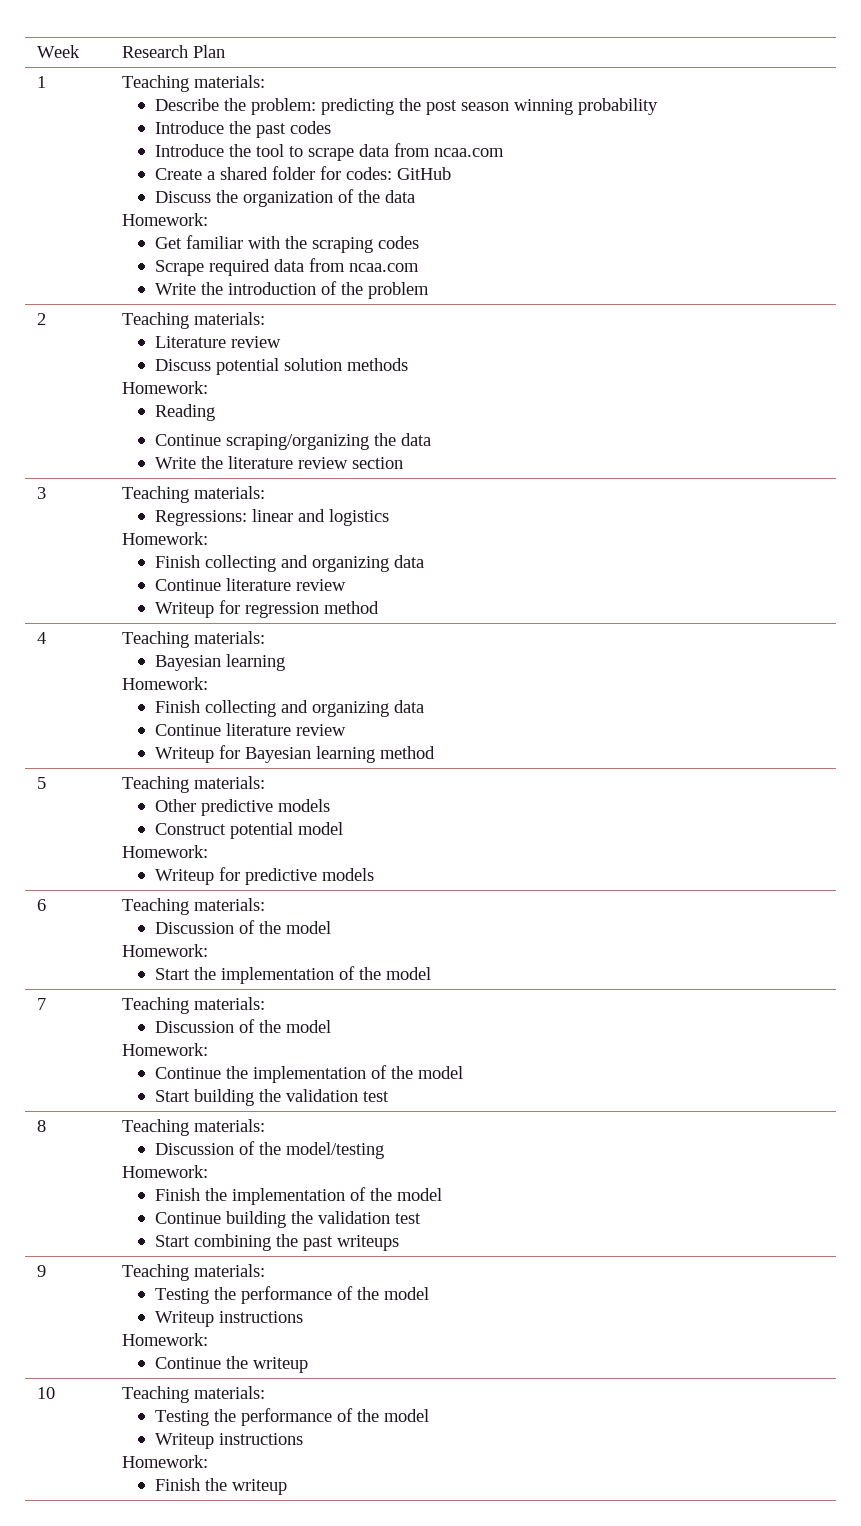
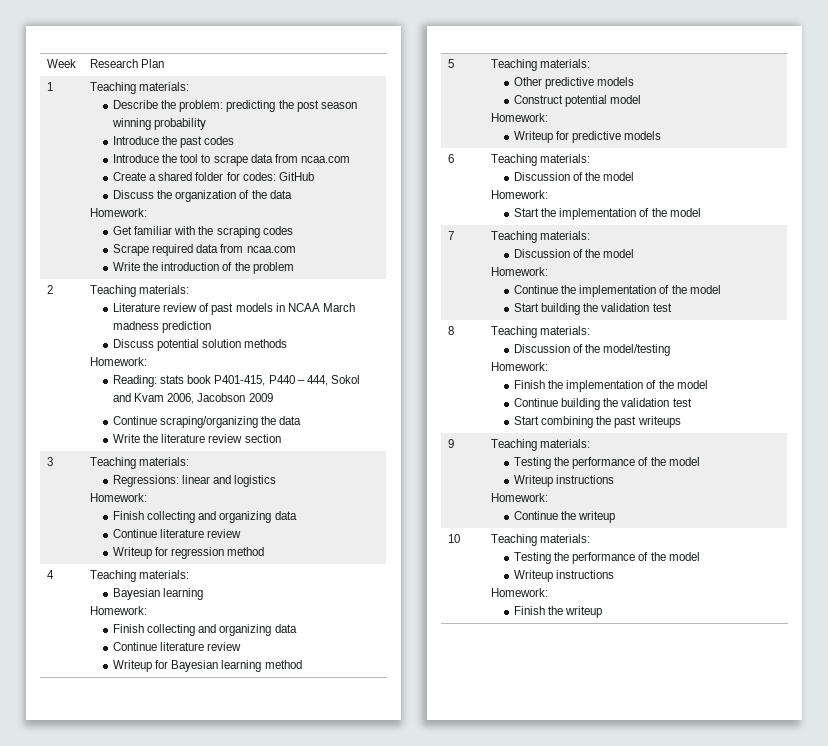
  2 | Teaching materials:
- Literature review
+ Literature review of past models in NCAA March madness prediction
  Discuss potential solution methods
  Homework:
- Reading
+ Reading: stats book P401-415, P440 – 444, Sokol and Kvam 2006, Jacobson 2009

